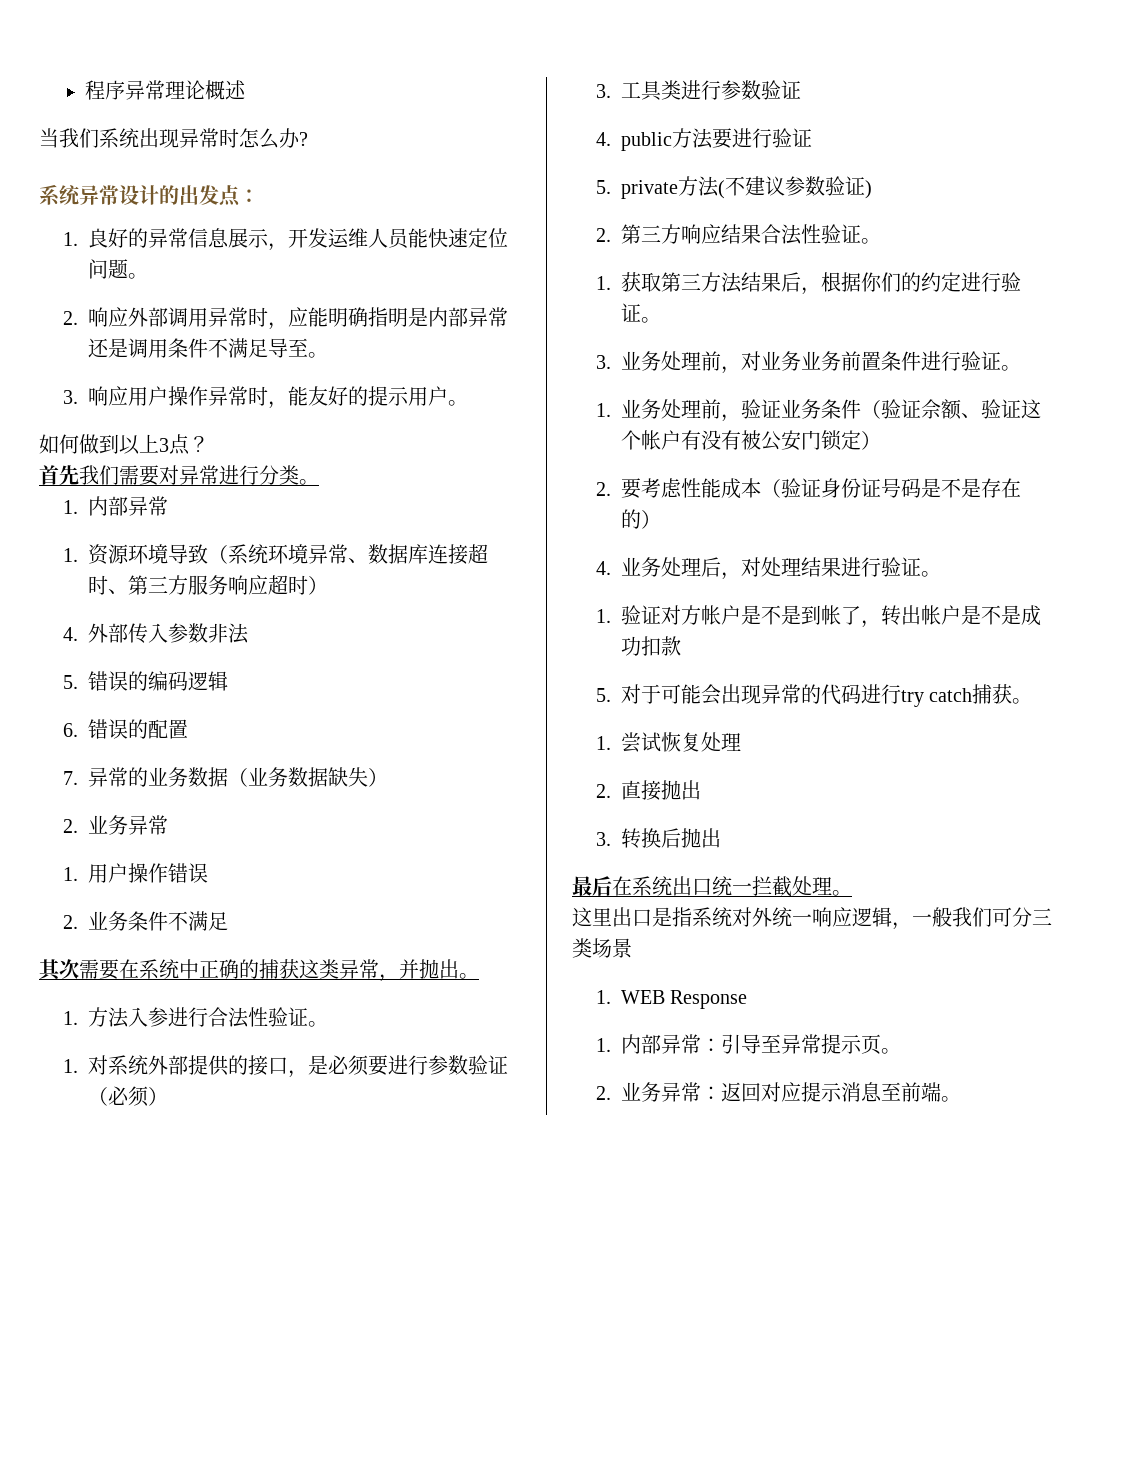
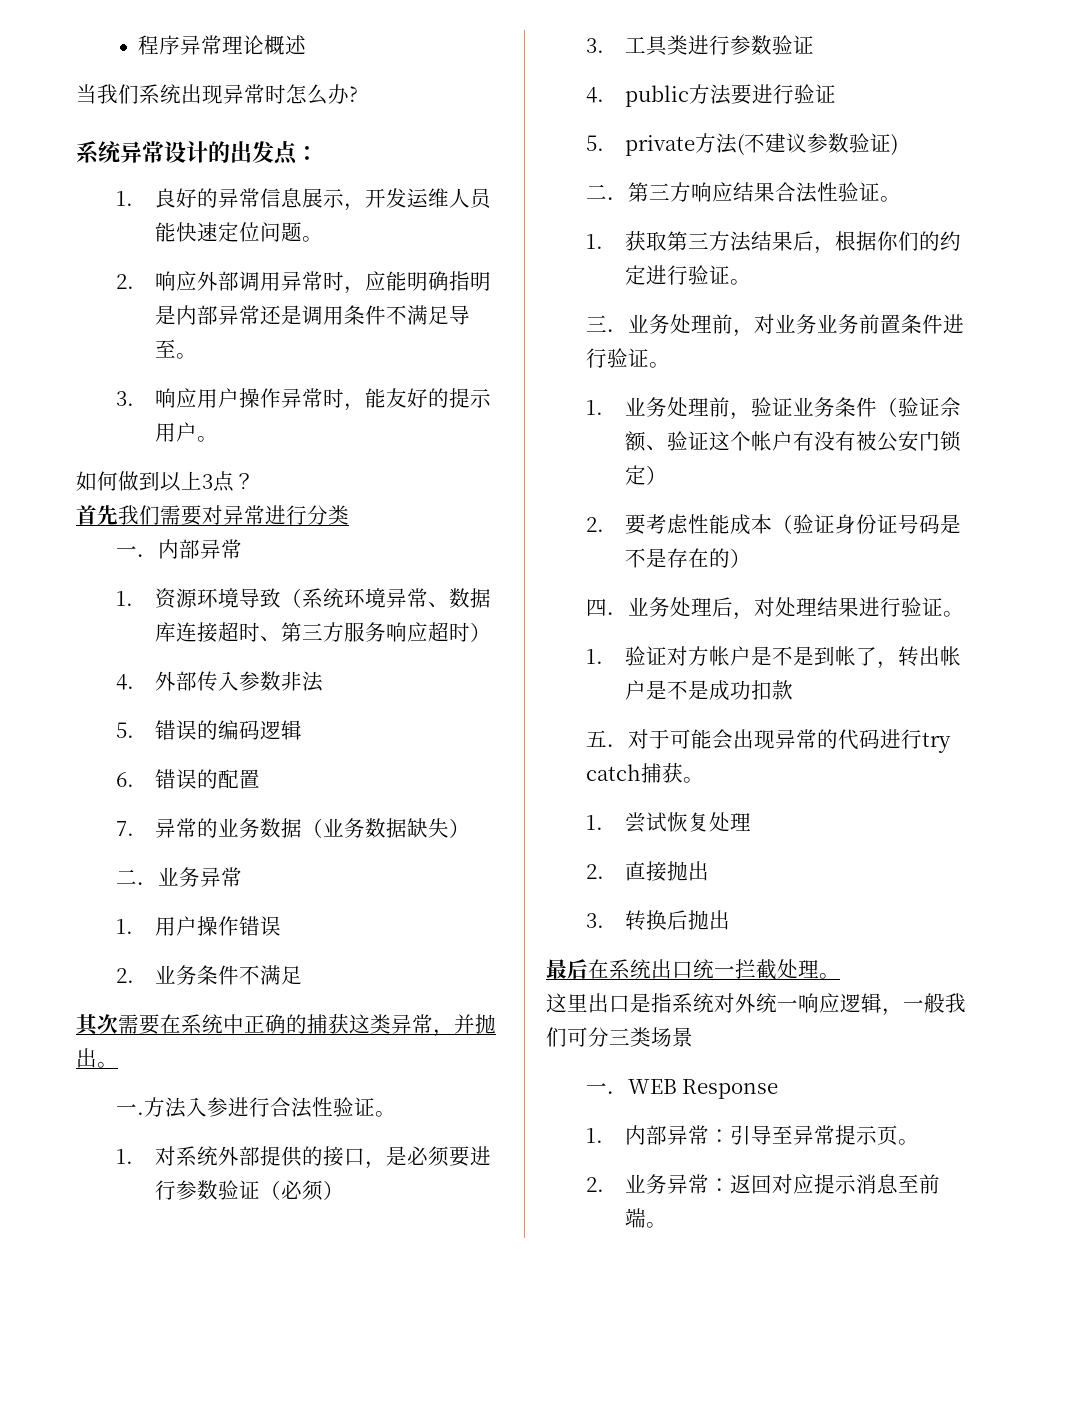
- 首先我们需要对异常进行分类。
- 1.内部异常
+ 首先我们需要对异常进行分类
+ 一．内部异常
  7.异常的业务数据（业务数据缺失）
- 2.业务异常
+ 二．业务异常
- 1.方法入参进行合法性验证。
+ 一.方法入参进行合法性验证。
- 2.第三方响应结果合法性验证。
+ 二．第三方响应结果合法性验证。
- 3.业务处理前，对业务业务前置条件进行验证。
+ 三．业务处理前，对业务业务前置条件进行验证。
- 4.业务处理后，对处理结果进行验证。
+ 四．业务处理后，对处理结果进行验证。
- 5.对于可能会出现异常的代码进行try catch捕获。
+ 五．对于可能会出现异常的代码进行try catch捕获。
- 1. WEB Response
+ 一．WEB Response

